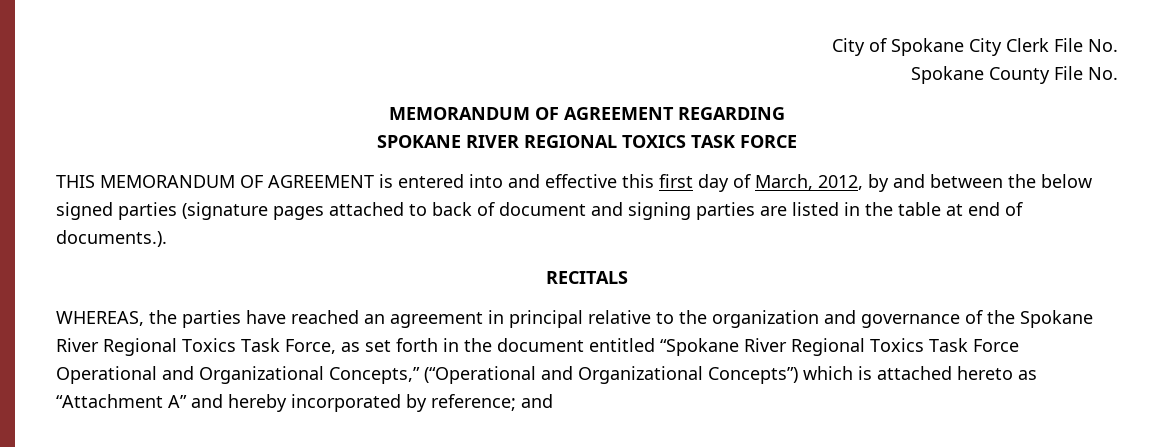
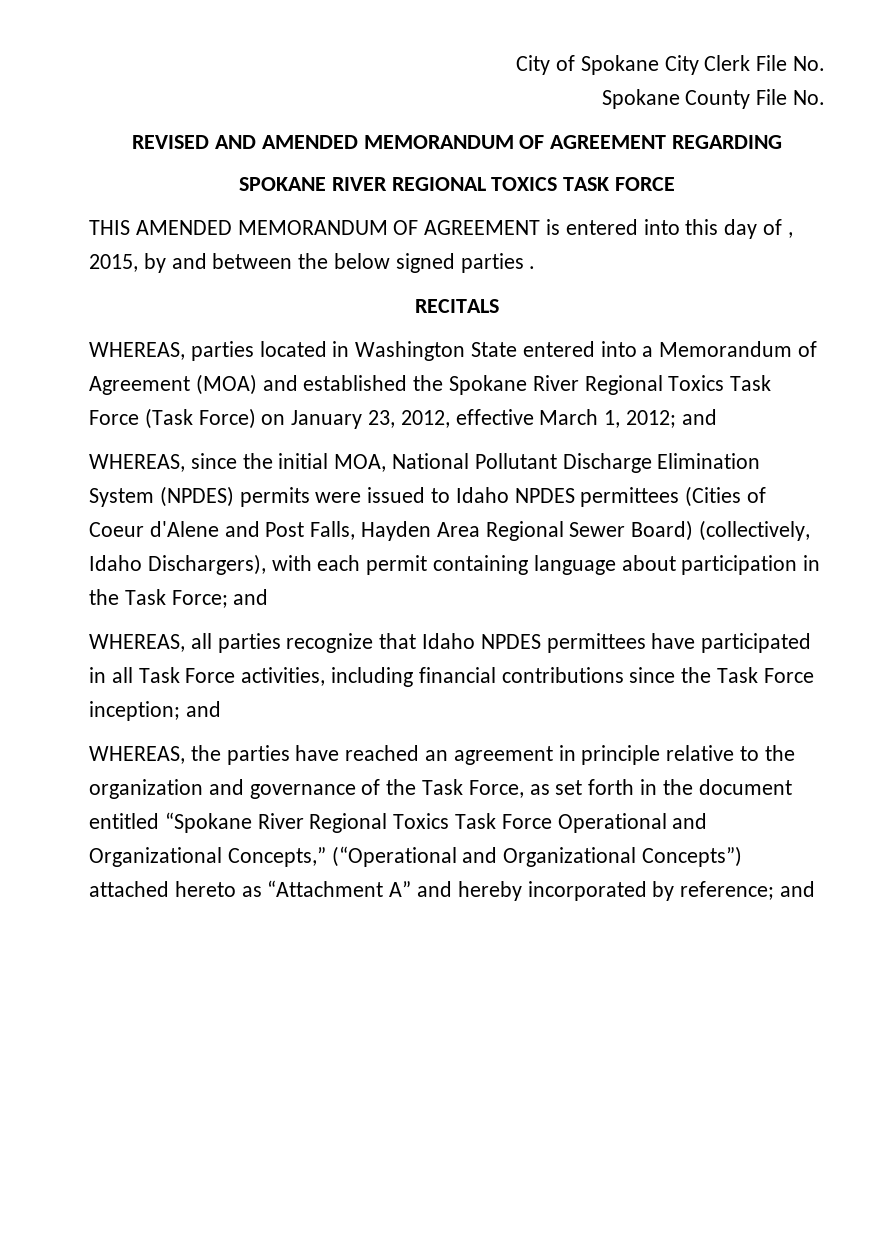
- MEMORANDUM OF AGREEMENT REGARDING
+ REVISED AND AMENDED MEMORANDUM OF AGREEMENT REGARDING
- THIS MEMORANDUM OF AGREEMENT is entered into and effective this first day of March, 2012, by and between the below signed parties (signature pages attached to back of document and signing parties are listed in the table at end of documents.).
+ THIS AMENDED MEMORANDUM OF AGREEMENT is entered into this day of , 2015, by and between the below signed parties .
  RECITALS
+ WHEREAS, parties located in Washington State entered into a Memorandum of Agreement (MOA) and established the Spokane River Regional Toxics Task Force (Task Force) on January 23, 2012, effective March 1, 2012; and
+ WHEREAS, since the initial MOA, National Pollutant Discharge Elimination System (NPDES) permits were issued to Idaho NPDES permittees (Cities of Coeur d'Alene and Post Falls, Hayden Area Regional Sewer Board) (collectively, Idaho Dischargers), with each permit containing language about participation in the Task Force; and
+ WHEREAS, all parties recognize that Idaho NPDES permittees have participated in all Task Force activities, including financial contributions since the Task Force inception; and
- WHEREAS, the parties have reached an agreement in principal relative to the organization and governance of the Spokane River Regional Toxics Task Force, as set forth in the document entitled “Spokane River Regional Toxics Task Force Operational and Organizational Concepts,” (“Operational and Organizational Concepts”) which is attached hereto as “Attachment A” and hereby incorporated by reference; and
+ WHEREAS, the parties have reached an agreement in principle relative to the organization and governance of the Task Force, as set forth in the document entitled “Spokane River Regional Toxics Task Force Operational and Organizational Concepts,” (“Operational and Organizational Concepts”) attached hereto as “Attachment A” and hereby incorporated by reference; and

